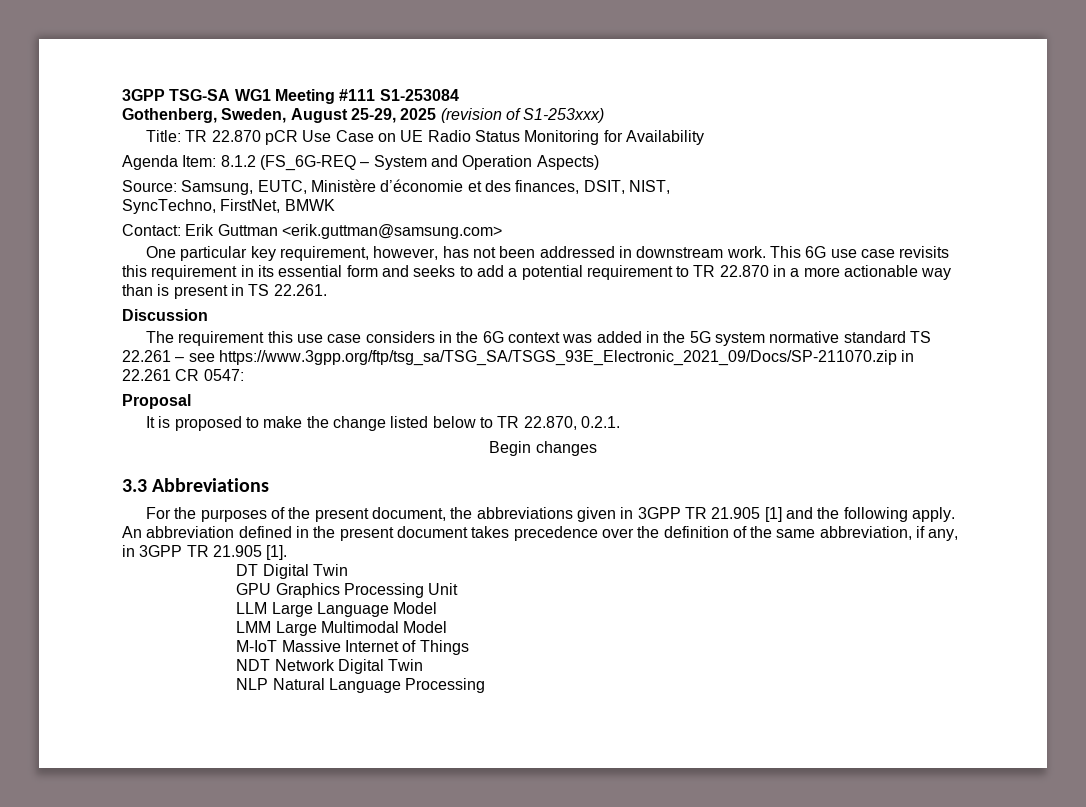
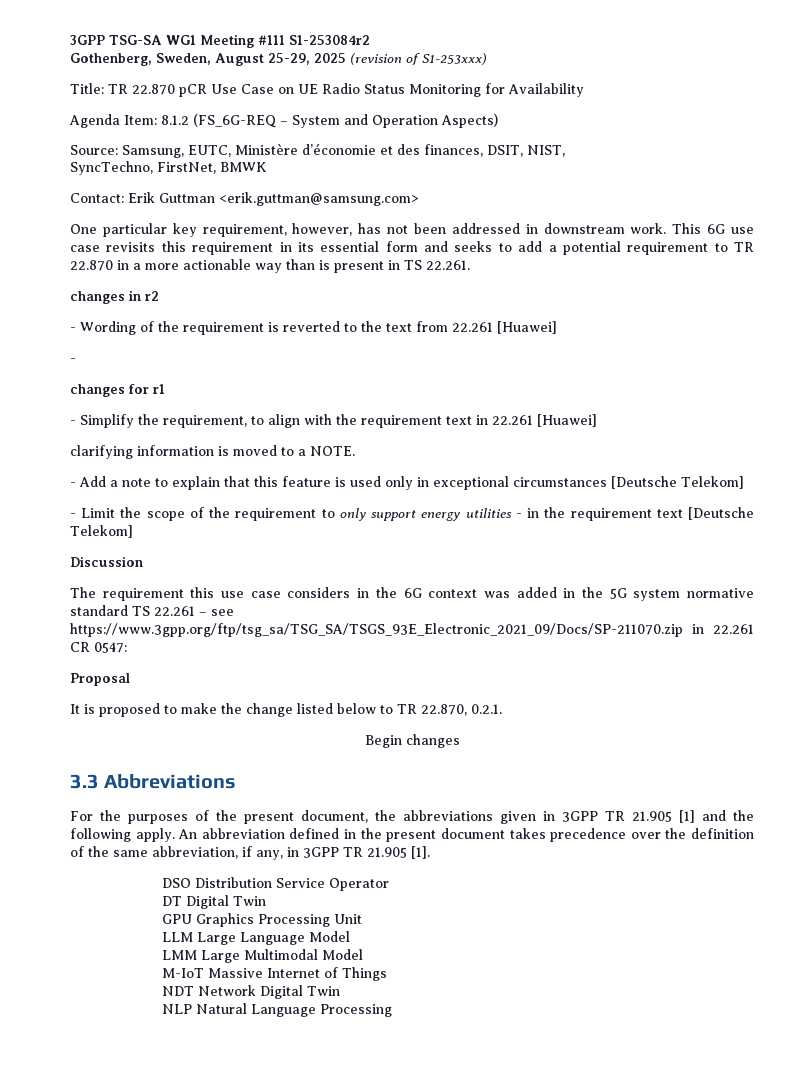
- 3GPP TSG-SA WG1 Meeting #111 S1-253084
+ 3GPP TSG-SA WG1 Meeting #111 S1-253084r2
+ changes in r2
+ - Wording of the requirement is reverted to the text from 22.261 [Huawei]
+ -
+ changes for r1
+ - Simplify the requirement, to align with the requirement text in 22.261 [Huawei]
+ clarifying information is moved to a NOTE.
+ - Add a note to explain that this feature is used only in exceptional circumstances [Deutsche Telekom]
+ - Limit the scope of the requirement to only support energy utilities - in the requirement text [Deutsche Telekom]
+ DSO Distribution Service Operator

